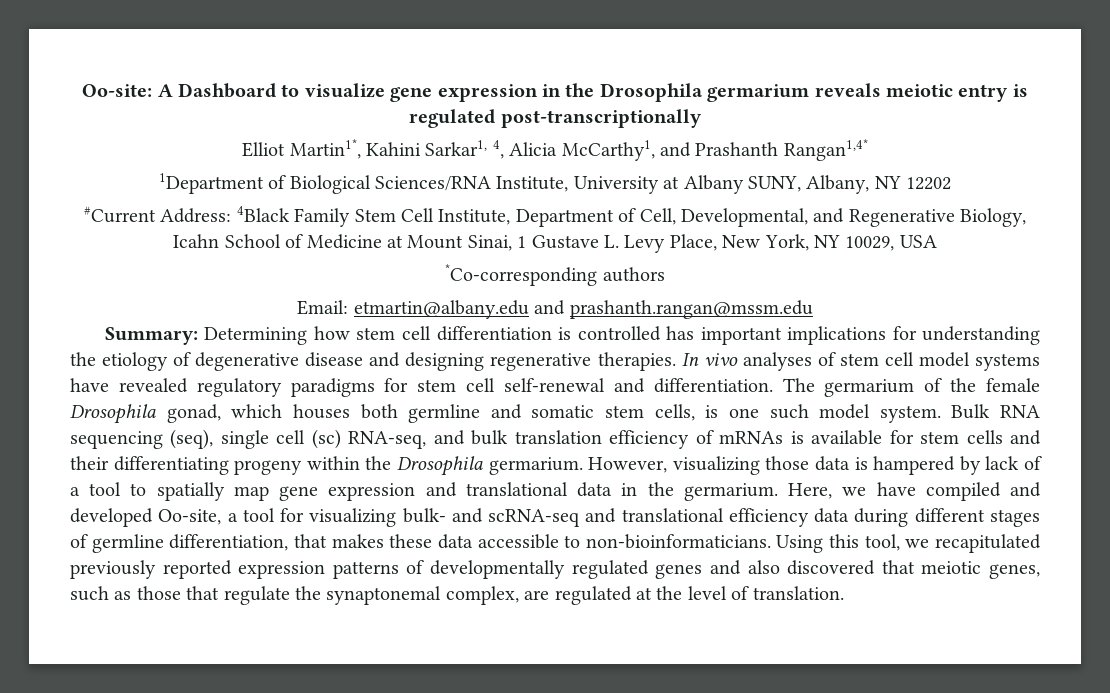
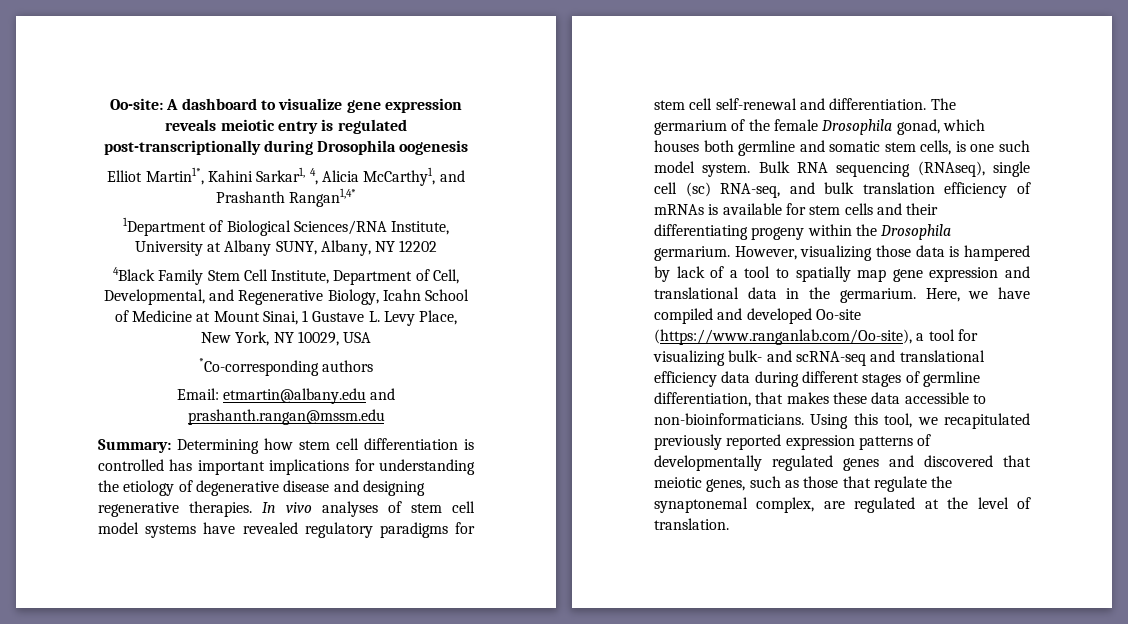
- Oo-site: A Dashboard to visualize gene expression in the Drosophila germarium reveals meiotic entry is regulated post-transcriptionally
+ Oo-site: A dashboard to visualize gene expression reveals meiotic entry is regulated post-transcriptionally during Drosophila oogenesis
- #Current Address: 4Black Family Stem Cell Institute, Department of Cell, Developmental, and Regenerative Biology, Icahn School of Medicine at Mount Sinai, 1 Gustave L. Levy Place, New York, NY 10029, USA
+ 4Black Family Stem Cell Institute, Department of Cell, Developmental, and Regenerative Biology, Icahn School of Medicine at Mount Sinai, 1 Gustave L. Levy Place, New York, NY 10029, USA
- Bulk RNA sequencing (seq), single cell (sc) RNA-seq, and bulk translation efficiency of mRNAs is available for stem cells and their differentiating progeny within the Drosophila germarium.
+ Bulk RNA sequencing (RNAseq), single cell (sc) RNA-seq, and bulk translation efficiency of mRNAs is available for stem cells and their differentiating progeny within the Drosophila germarium.
- Here, we have compiled and developed Oo-site, a tool for visualizing bulk- and scRNA-seq and translational efficiency data during different stages of germline differentiation, that makes these data accessible to non-bioinformaticians.
+ Here, we have compiled and developed Oo-site (https://www.ranganlab.com/Oo-site), a tool for visualizing bulk- and scRNA-seq and translational efficiency data during different stages of germline differentiation, that makes these data accessible to non-bioinformaticians.
- Using this tool, we recapitulated previously reported expression patterns of developmentally regulated genes and also discovered that meiotic genes, such as those that regulate the synaptonemal complex, are regulated at the level of translation.
+ Using this tool, we recapitulated previously reported expression patterns of developmentally regulated genes and discovered that meiotic genes, such as those that regulate the synaptonemal complex, are regulated at the level of translation.

